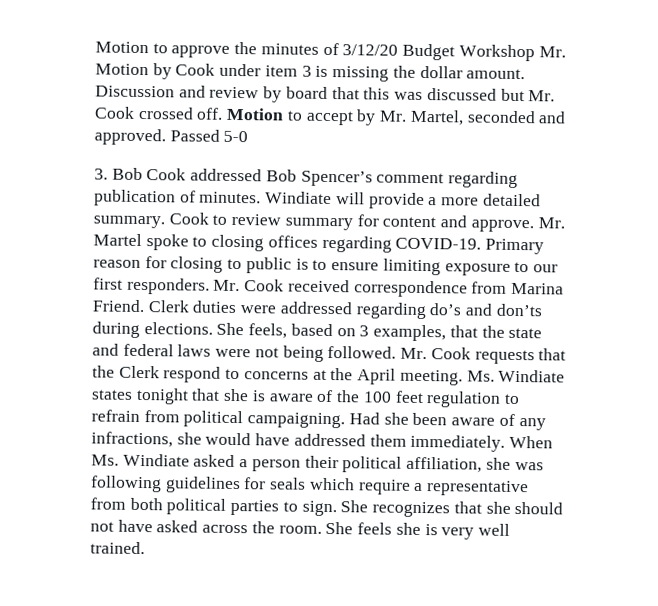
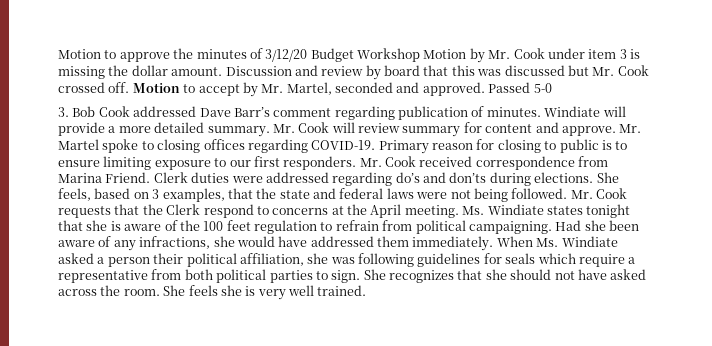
- Motion to approve the minutes of 3/12/20 Budget Workshop Mr. Motion by Cook under item 3 is missing the dollar amount.
+ Motion to approve the minutes of 3/12/20 Budget Workshop Motion by Mr. Cook under item 3 is missing the dollar amount.
- 3. Bob Cook addressed Bob Spencer’s comment regarding publication of minutes.
+ 3. Bob Cook addressed Dave Barr’s comment regarding publication of minutes.
- Cook to review summary for content and approve.
+ Mr. Cook will review summary for content and approve.

